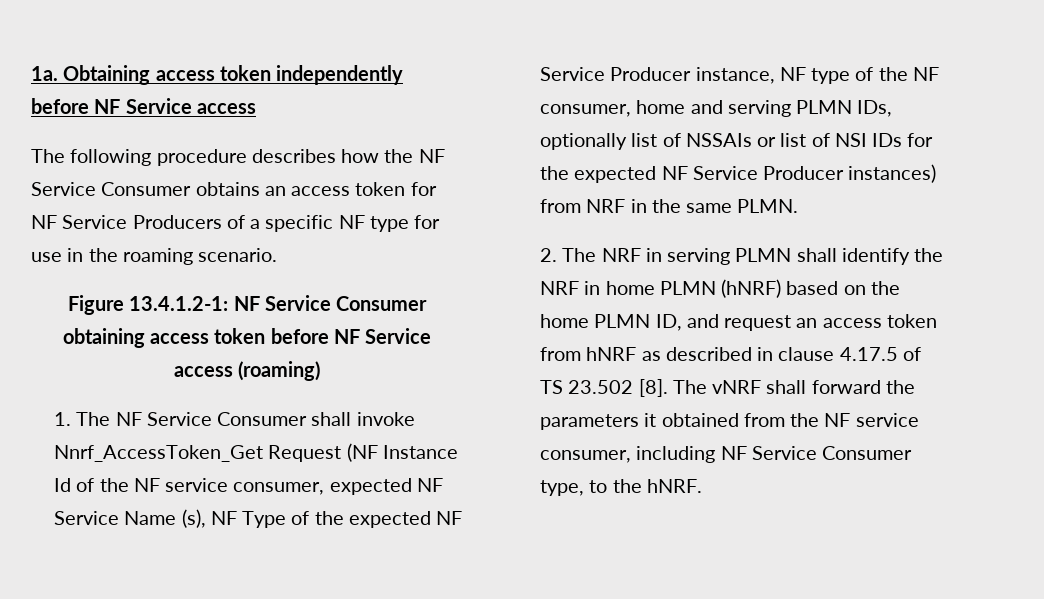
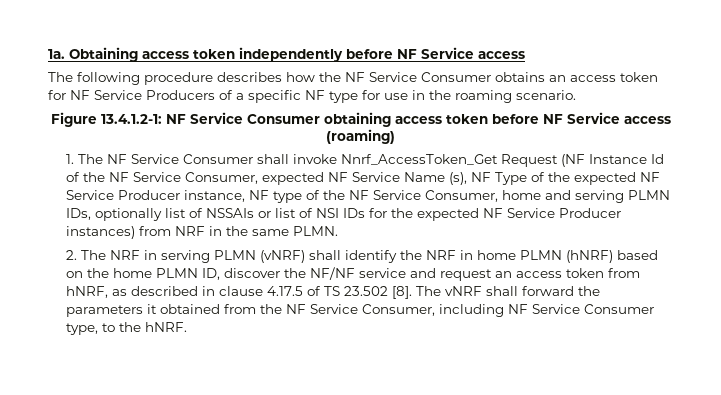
- 1. The NF Service Consumer shall invoke Nnrf_AccessToken_Get Request (NF Instance Id of the NF service consumer, expected NF Service Name (s), NF Type of the expected NF Service Producer instance, NF type of the NF consumer, home and serving PLMN IDs, optionally list of NSSAIs or list of NSI IDs for the expected NF Service Producer instances) from NRF in the same PLMN.
+ 1. The NF Service Consumer shall invoke Nnrf_AccessToken_Get Request (NF Instance Id of the NF Service Consumer, expected NF Service Name (s), NF Type of the expected NF Service Producer instance, NF type of the NF Service Consumer, home and serving PLMN IDs, optionally list of NSSAIs or list of NSI IDs for the expected NF Service Producer instances) from NRF in the same PLMN.
- 2. The NRF in serving PLMN shall identify the NRF in home PLMN (hNRF) based on the home PLMN ID, and request an access token from hNRF as described in clause 4.17.5 of TS 23.502 [8].
+ 2. The NRF in serving PLMN (vNRF) shall identify the NRF in home PLMN (hNRF) based on the home PLMN ID, discover the NF/NF service and request an access token from hNRF, as described in clause 4.17.5 of TS 23.502 [8].
- The vNRF shall forward the parameters it obtained from the NF service consumer, including NF Service Consumer type, to the hNRF.
+ The vNRF shall forward the parameters it obtained from the NF Service Consumer, including NF Service Consumer type, to the hNRF.

